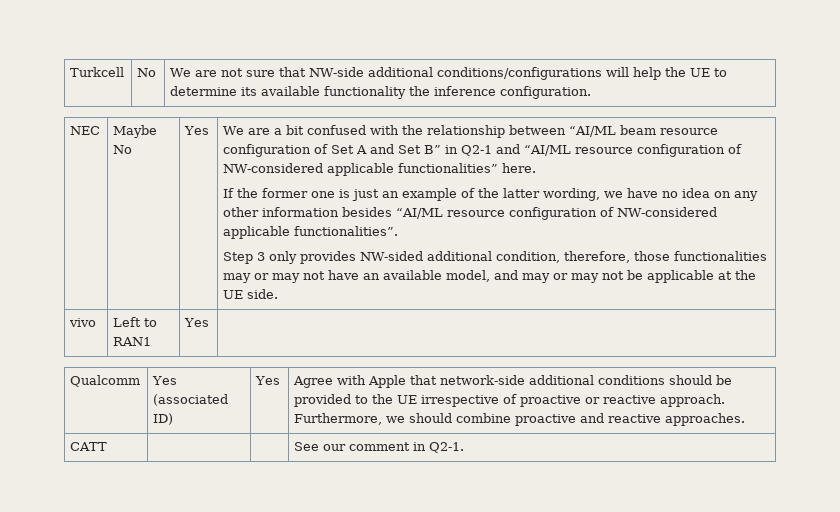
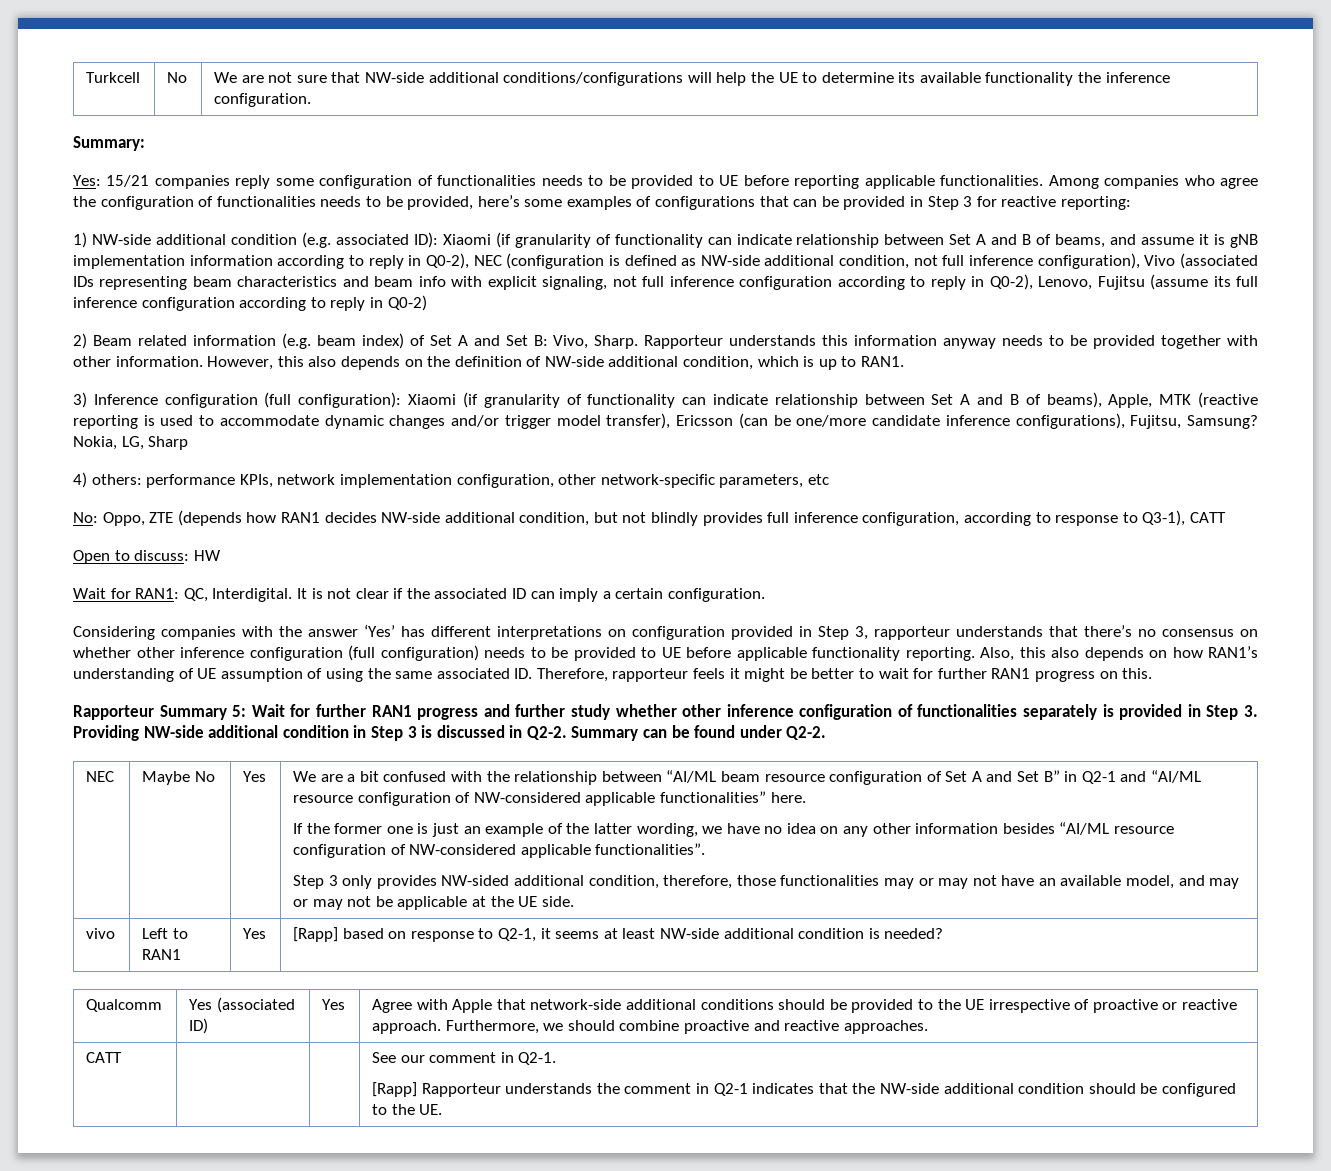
+ Summary:
+ Yes: 15/21 companies reply some configuration of functionalities needs to be provided to UE before reporting applicable functionalities. Among companies who agree the configuration of functionalities needs to be provided, here’s some examples of configurations that can be provided in Step 3 for reactive reporting:
+ 1) NW-side additional condition (e.g. associated ID): Xiaomi (if granularity of functionality can indicate relationship between Set A and B of beams, and assume it is gNB implementation information according to reply in Q0-2), NEC (configuration is defined as NW-side additional condition, not full inference configuration), Vivo (associated IDs representing beam characteristics and beam info with explicit signaling, not full inference configuration according to reply in Q0-2), Lenovo, Fujitsu (assume its full inference configuration according to reply in Q0-2)
+ 2) Beam related information (e.g. beam index) of Set A and Set B: Vivo, Sharp. Rapporteur understands this information anyway needs to be provided together with other information. However, this also depends on the definition of NW-side additional condition, which is up to RAN1.
+ 3) Inference configuration (full configuration): Xiaomi (if granularity of functionality can indicate relationship between Set A and B of beams), Apple, MTK (reactive reporting is used to accommodate dynamic changes and/or trigger model transfer), Ericsson (can be one/more candidate inference configurations), Fujitsu, Samsung? Nokia, LG, Sharp
+ 4) others: performance KPIs, network implementation configuration, other network-specific parameters, etc
+ No: Oppo, ZTE (depends how RAN1 decides NW-side additional condition, but not blindly provides full inference configuration, according to response to Q3-1), CATT
+ Open to discuss: HW
+ Wait for RAN1: QC, Interdigital. It is not clear if the associated ID can imply a certain configuration.
+ Considering companies with the answer ‘Yes’ has different interpretations on configuration provided in Step 3, rapporteur understands that there’s no consensus on whether other inference configuration (full configuration) needs to be provided to UE before applicable functionality reporting. Also, this also depends on how RAN1’s understanding of UE assumption of using the same associated ID. Therefore, rapporteur feels it might be better to wait for further RAN1 progress on this.
+ Rapporteur Summary 5: Wait for further RAN1 progress and further study whether other inference configuration of functionalities separately is provided in Step 3. Providing NW-side additional condition in Step 3 is discussed in Q2-2. Summary can be found under Q2-2.
- vivo | Left to RAN1 | Yes |
+ vivo | Left to RAN1 | Yes | [Rapp] based on response to Q2-1, it seems at least NW-side additional condition is needed?
  CATT | | | See our comment in Q2-1.
+ [Rapp] Rapporteur understands the comment in Q2-1 indicates that the NW-side additional condition should be configured to the UE.

